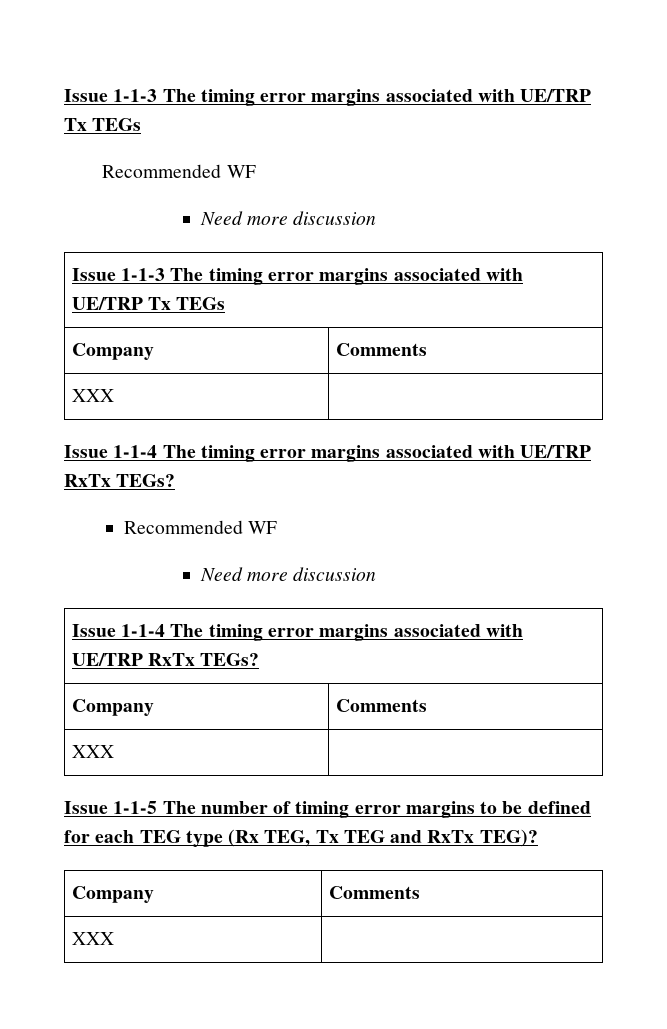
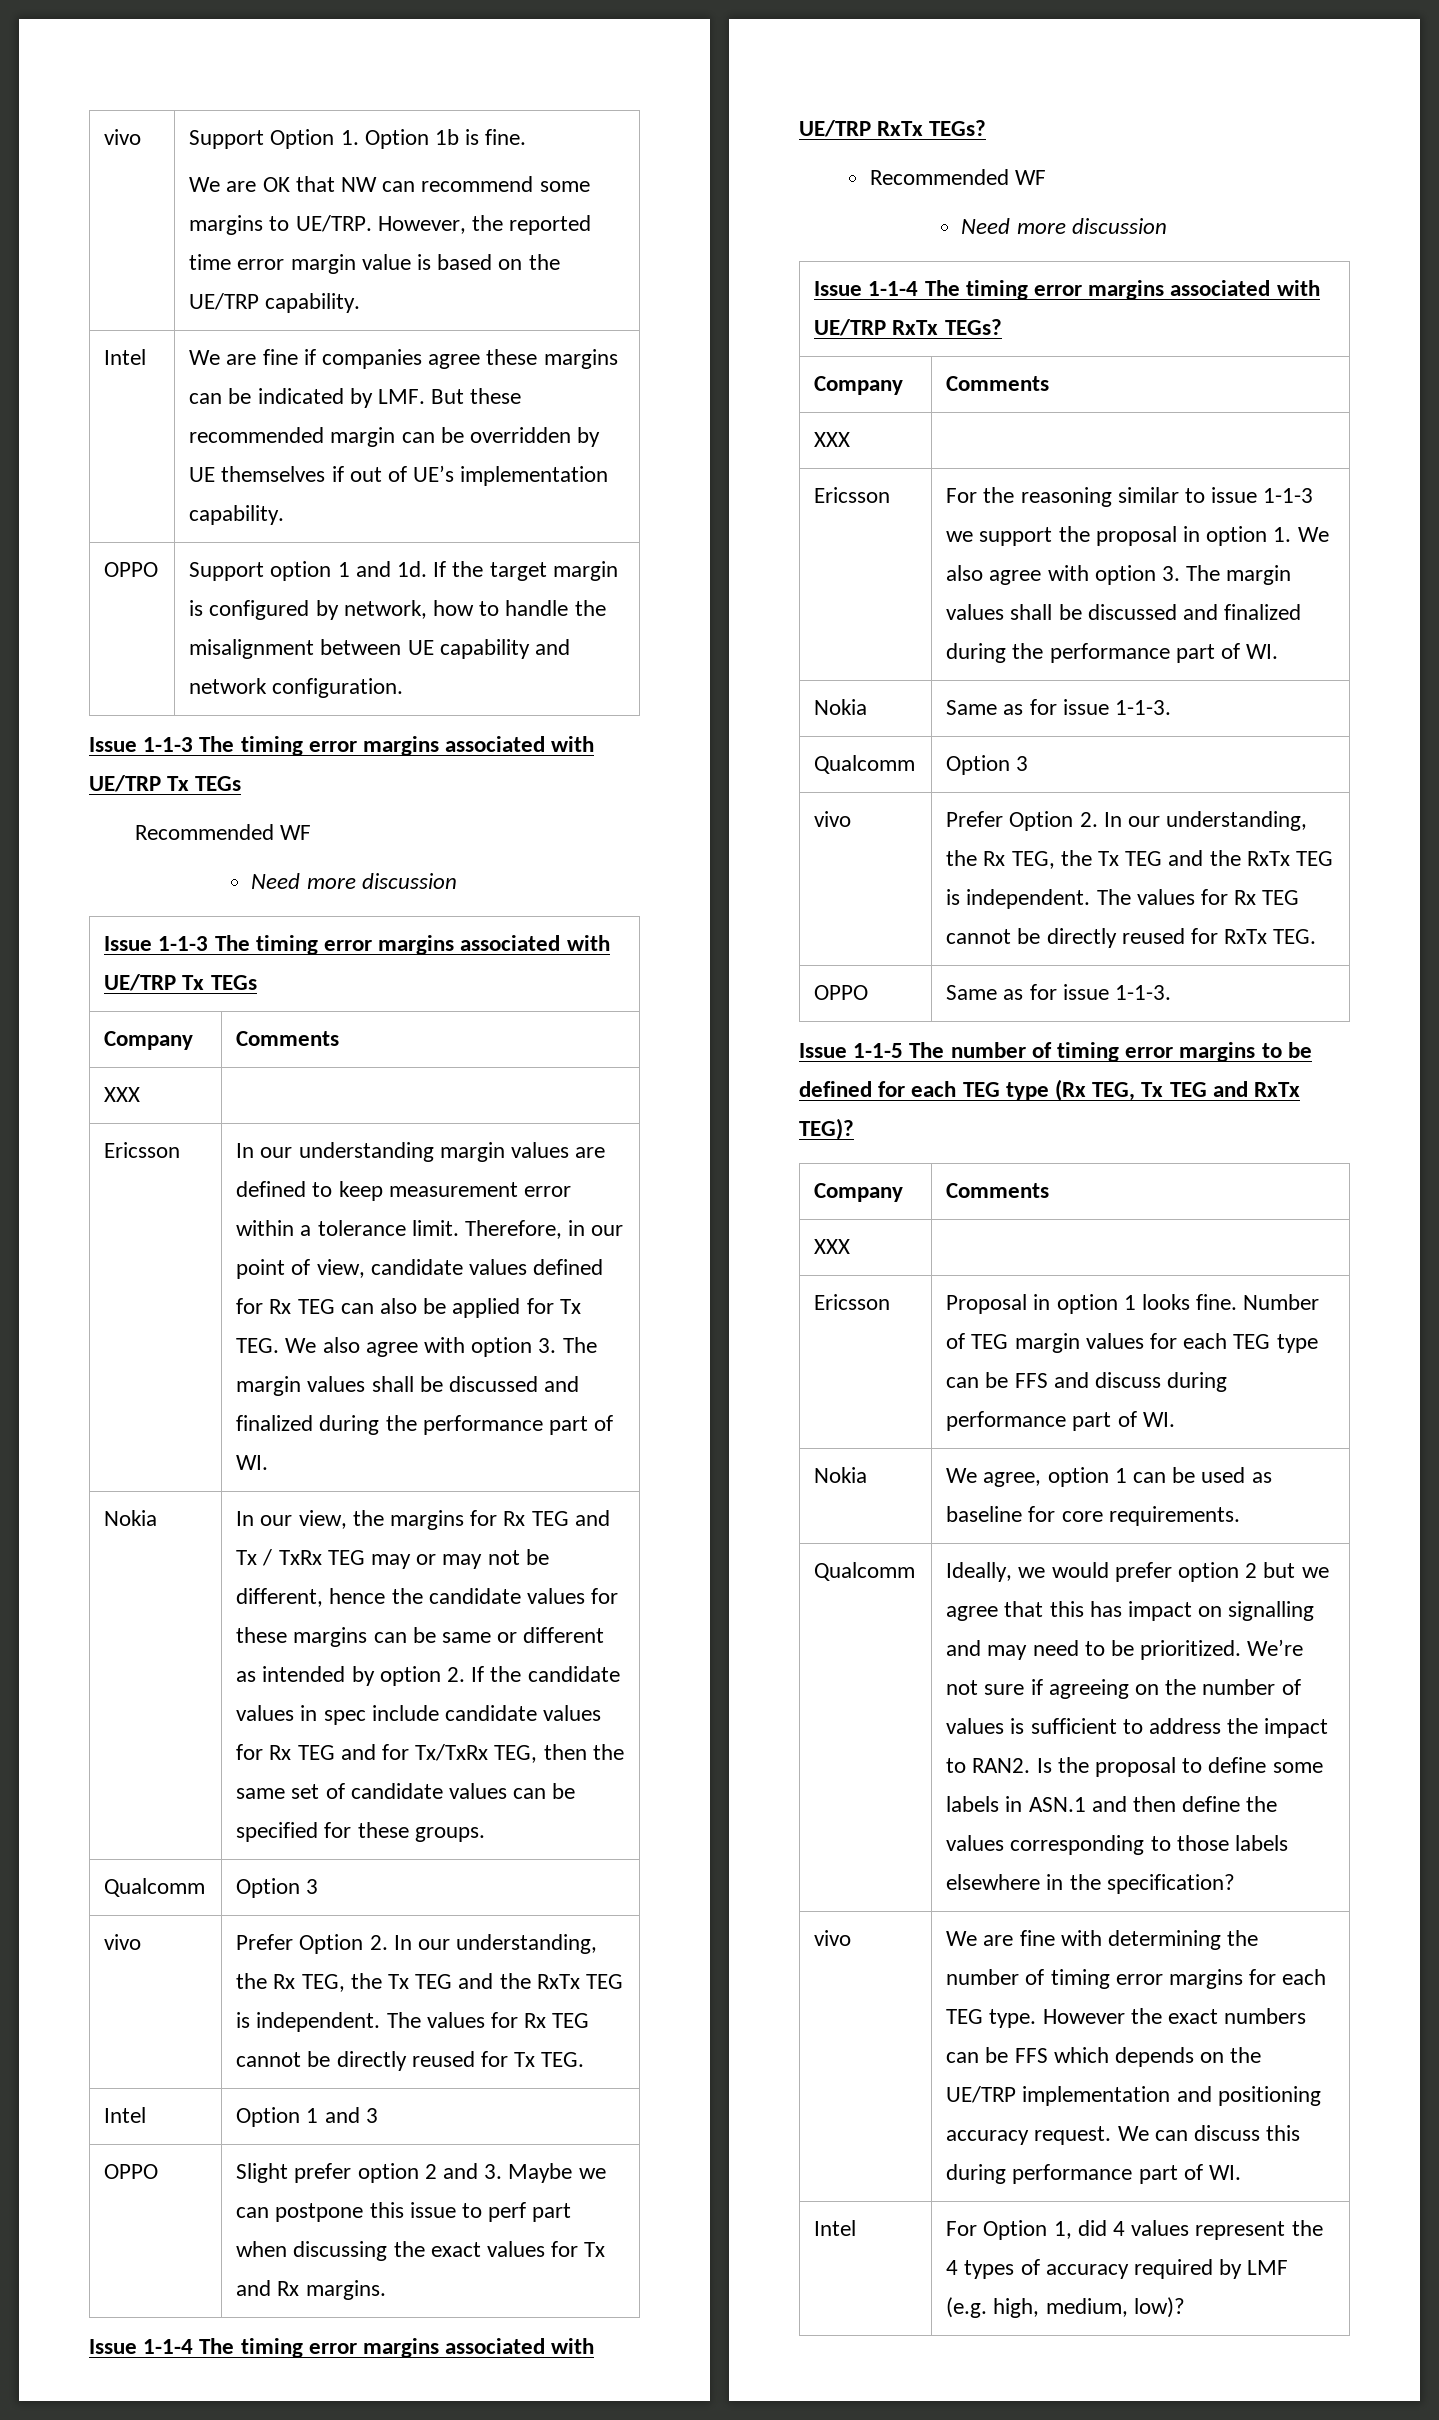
+ vivo | Support Option 1. Option 1b is fine.
+ We are OK that NW can recommend some margins to UE/TRP. However, the reported time error margin value is based on the UE/TRP capability.
+ Intel | We are fine if companies agree these margins can be indicated by LMF. But these recommended margin can be overridden by UE themselves if out of UE’s implementation capability.
+ OPPO | Support option 1 and 1d. If the target margin is configured by network, how to handle the misalignment between UE capability and network configuration.
+ Ericsson | In our understanding margin values are defined to keep measurement error within a tolerance limit. Therefore, in our point of view, candidate values defined for Rx TEG can also be applied for Tx TEG. We also agree with option 3. The margin values shall be discussed and finalized during the performance part of WI.
+ Nokia | In our view, the margins for Rx TEG and Tx / TxRx TEG may or may not be different, hence the candidate values for these margins can be same or different as intended by option 2. If the candidate values in spec include candidate values for Rx TEG and for Tx/TxRx TEG, then the same set of candidate values can be specified for these groups.
+ Qualcomm | Option 3
+ vivo | Prefer Option 2. In our understanding, the Rx TEG, the Tx TEG and the RxTx TEG is independent. The values for Rx TEG cannot be directly reused for Tx TEG.
+ Intel | Option 1 and 3
+ OPPO | Slight prefer option 2 and 3. Maybe we can postpone this issue to perf part when discussing the exact values for Tx and Rx margins.
+ Ericsson | For the reasoning similar to issue 1-1-3 we support the proposal in option 1. We also agree with option 3. The margin values shall be discussed and finalized during the performance part of WI.
+ Nokia | Same as for issue 1-1-3.
+ Qualcomm | Option 3
+ vivo | Prefer Option 2. In our understanding, the Rx TEG, the Tx TEG and the RxTx TEG is independent. The values for Rx TEG cannot be directly reused for RxTx TEG.
+ OPPO | Same as for issue 1-1-3.
+ Ericsson | Proposal in option 1 looks fine. Number of TEG margin values for each TEG type can be FFS and discuss during performance part of WI.
+ Nokia | We agree, option 1 can be used as baseline for core requirements.
+ Qualcomm | Ideally, we would prefer option 2 but we agree that this has impact on signalling and may need to be prioritized. We’re not sure if agreeing on the number of values is sufficient to address the impact to RAN2. Is the proposal to define some labels in ASN.1 and then define the values corresponding to those labels elsewhere in the specification?
+ vivo | We are fine with determining the number of timing error margins for each TEG type. However the exact numbers can be FFS which depends on the UE/TRP implementation and positioning accuracy request. We can discuss this during performance part of WI.
+ Intel | For Option 1, did 4 values represent the 4 types of accuracy required by LMF (e.g. high, medium, low)?

